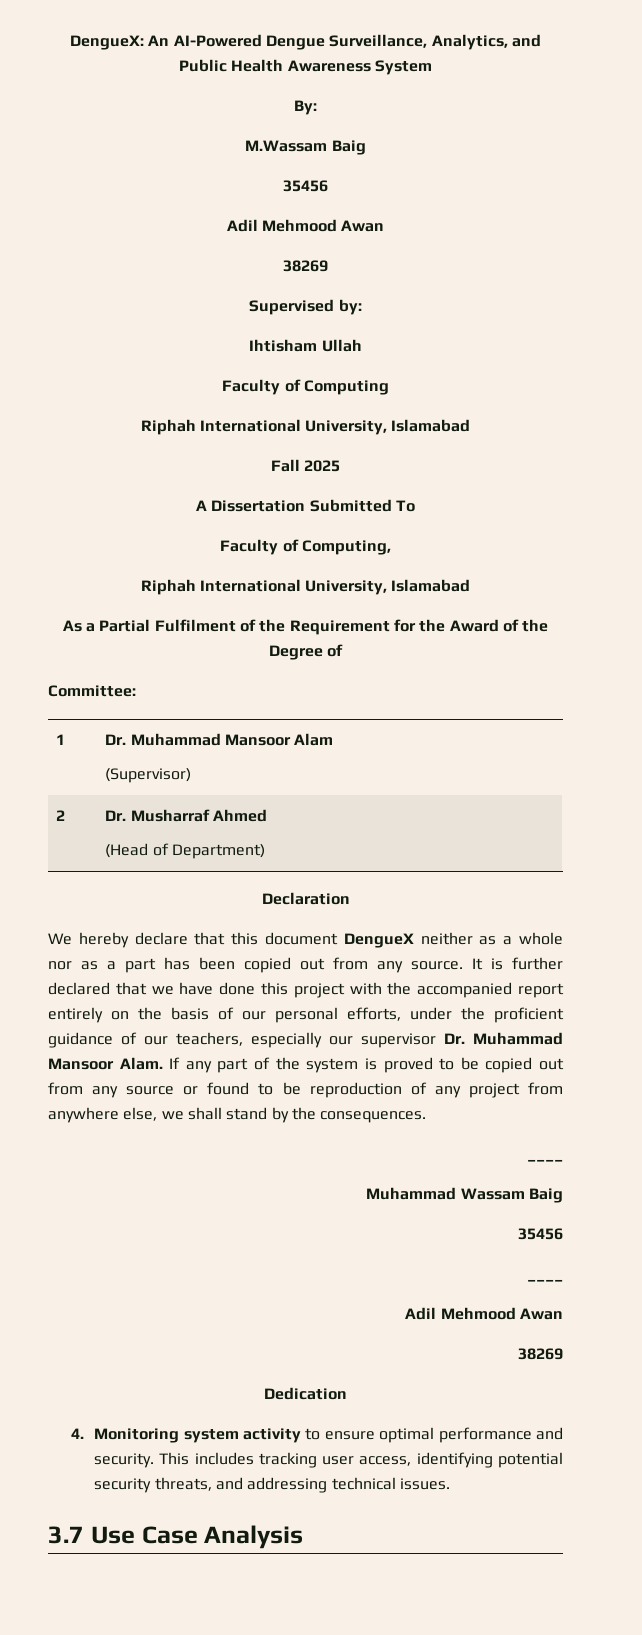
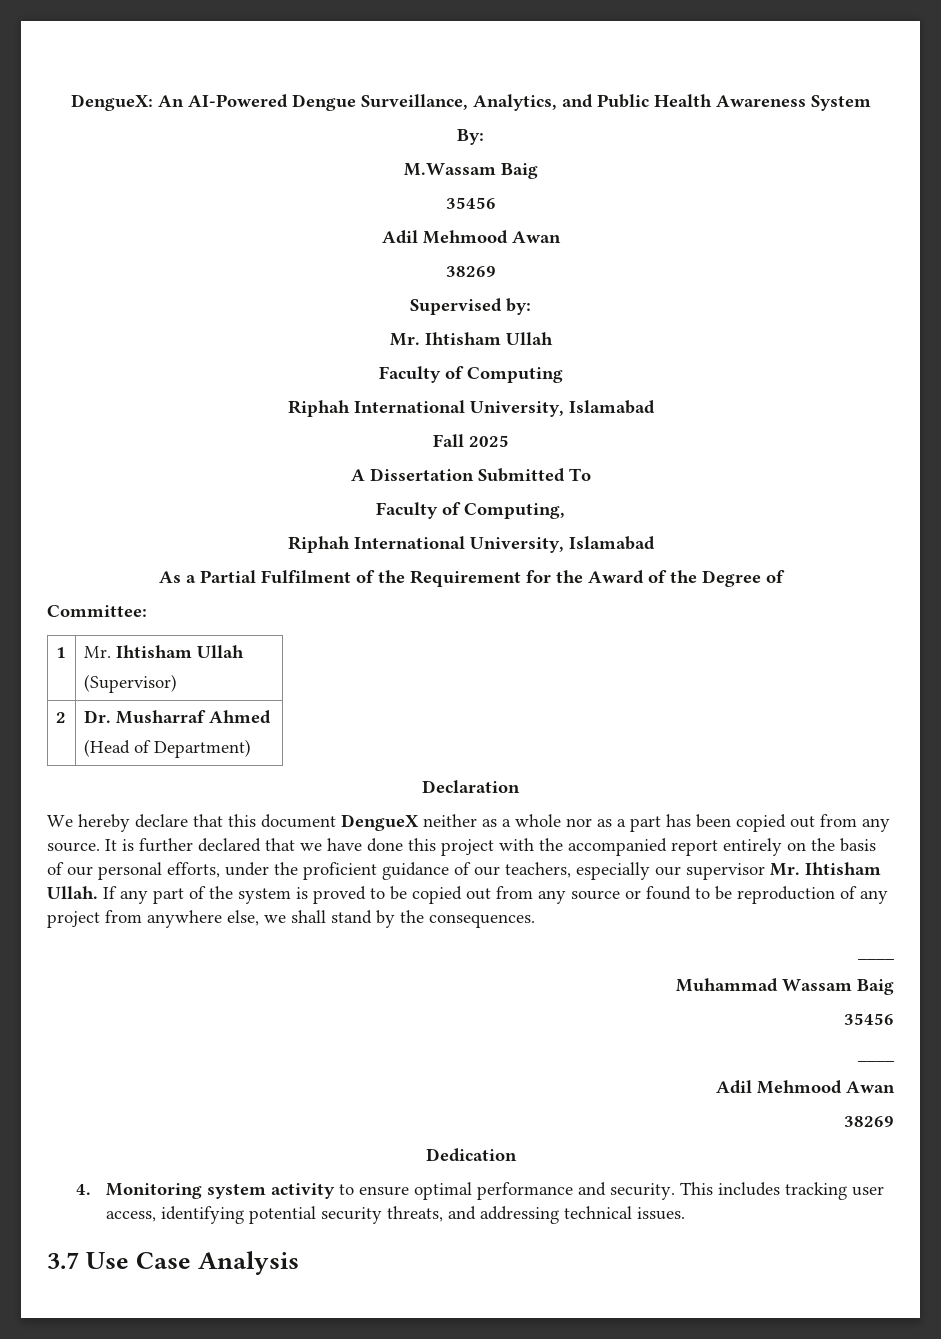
  Supervised by:
- Ihtisham Ullah
+ Mr. Ihtisham Ullah
- 1 | Dr. Muhammad Mansoor Alam
+ 1 | Mr. Ihtisham Ullah
- It is further declared that we have done this project with the accompanied report entirely on the basis of our personal efforts, under the proficient guidance of our teachers, especially our supervisor Dr. Muhammad Mansoor Alam.
+ It is further declared that we have done this project with the accompanied report entirely on the basis of our personal efforts, under the proficient guidance of our teachers, especially our supervisor Mr. Ihtisham Ullah.

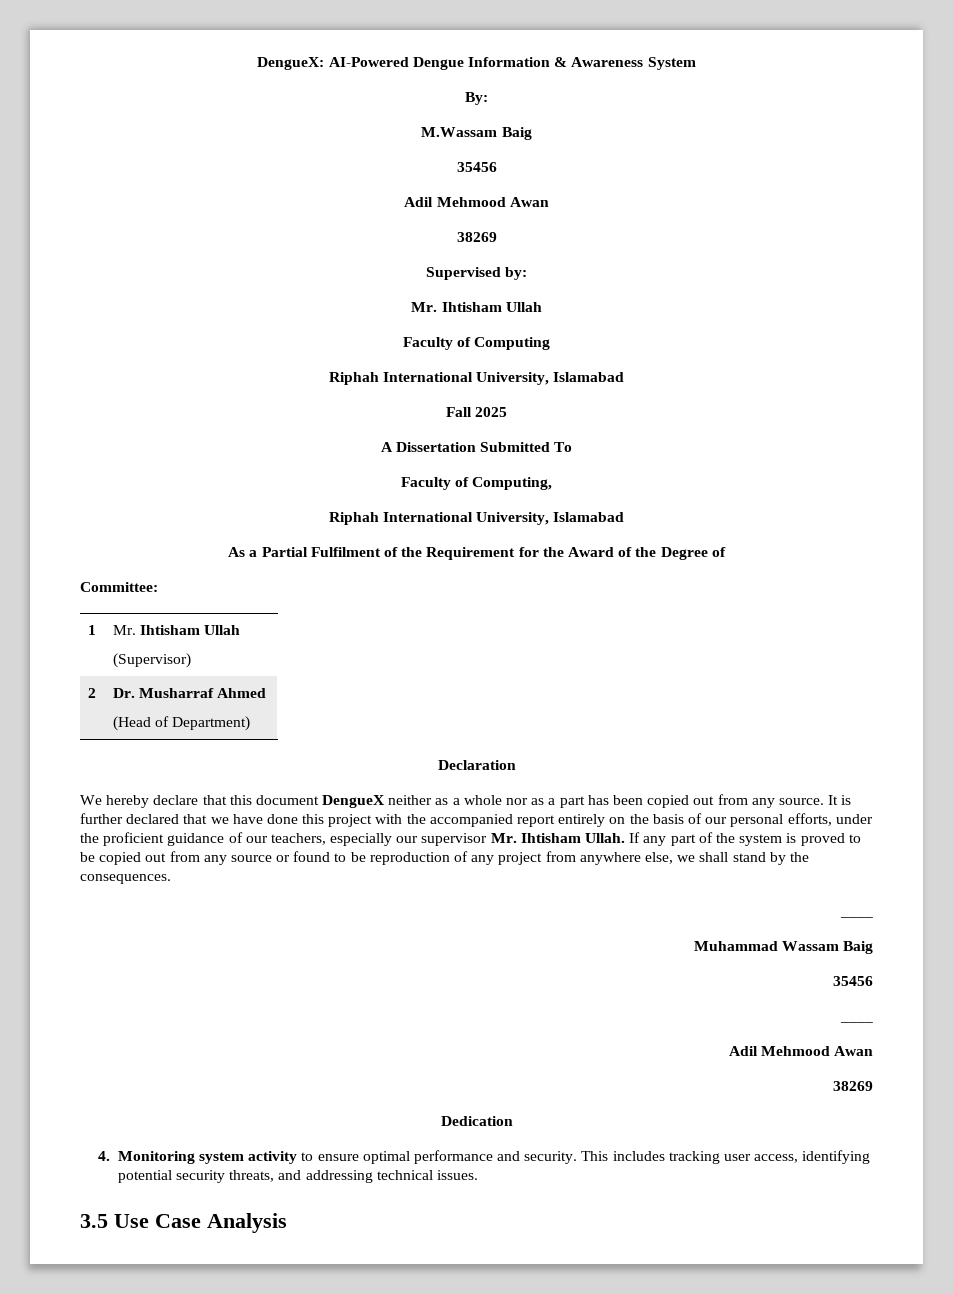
- DengueX: An AI-Powered Dengue Surveillance, Analytics, and Public Health Awareness System
+ DengueX: AI-Powered Dengue Information & Awareness System
- 3.7 Use Case Analysis
+ 3.5 Use Case Analysis

